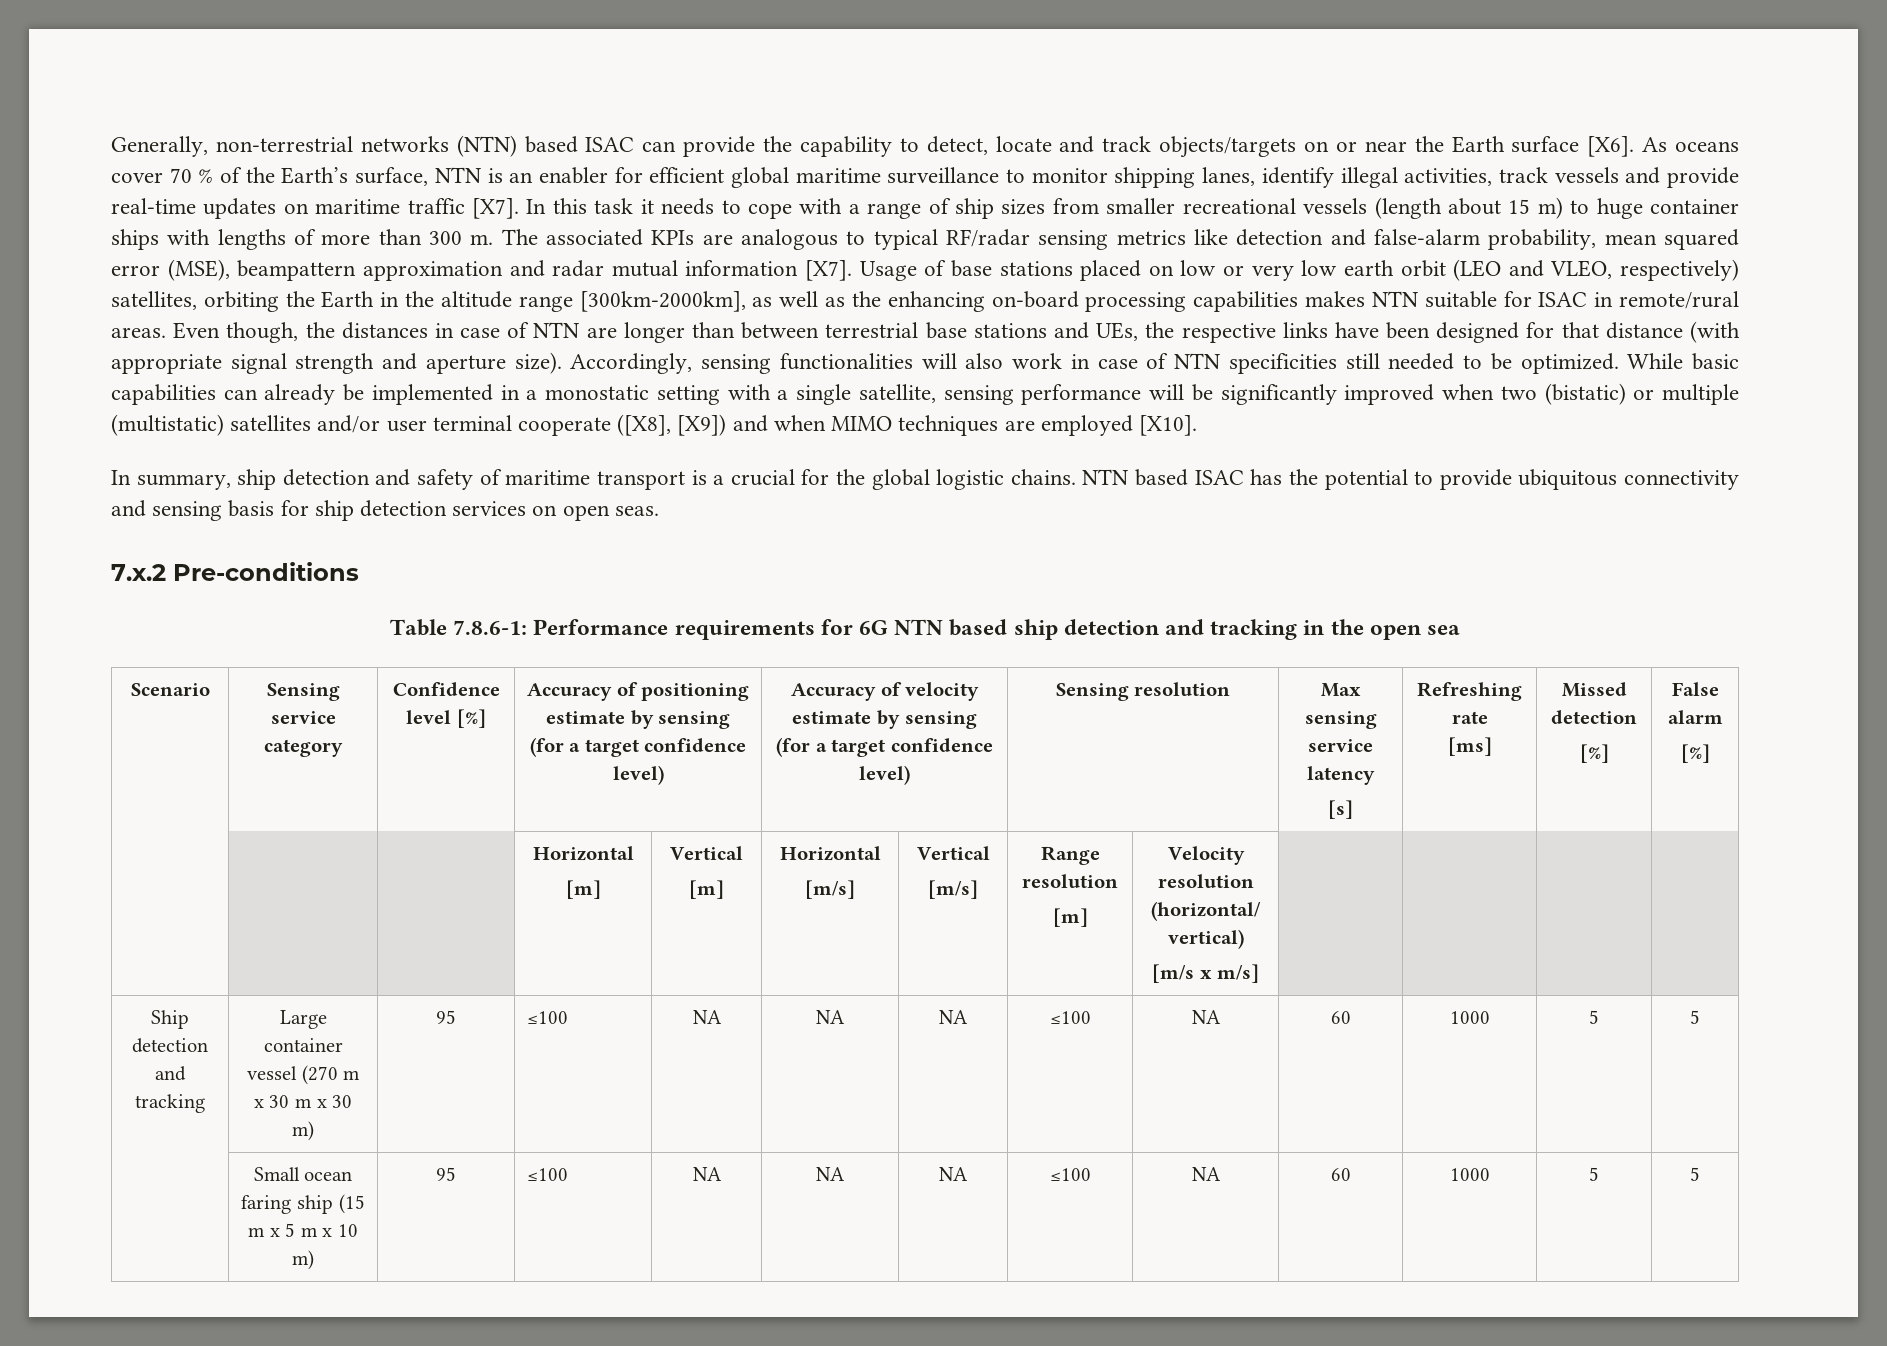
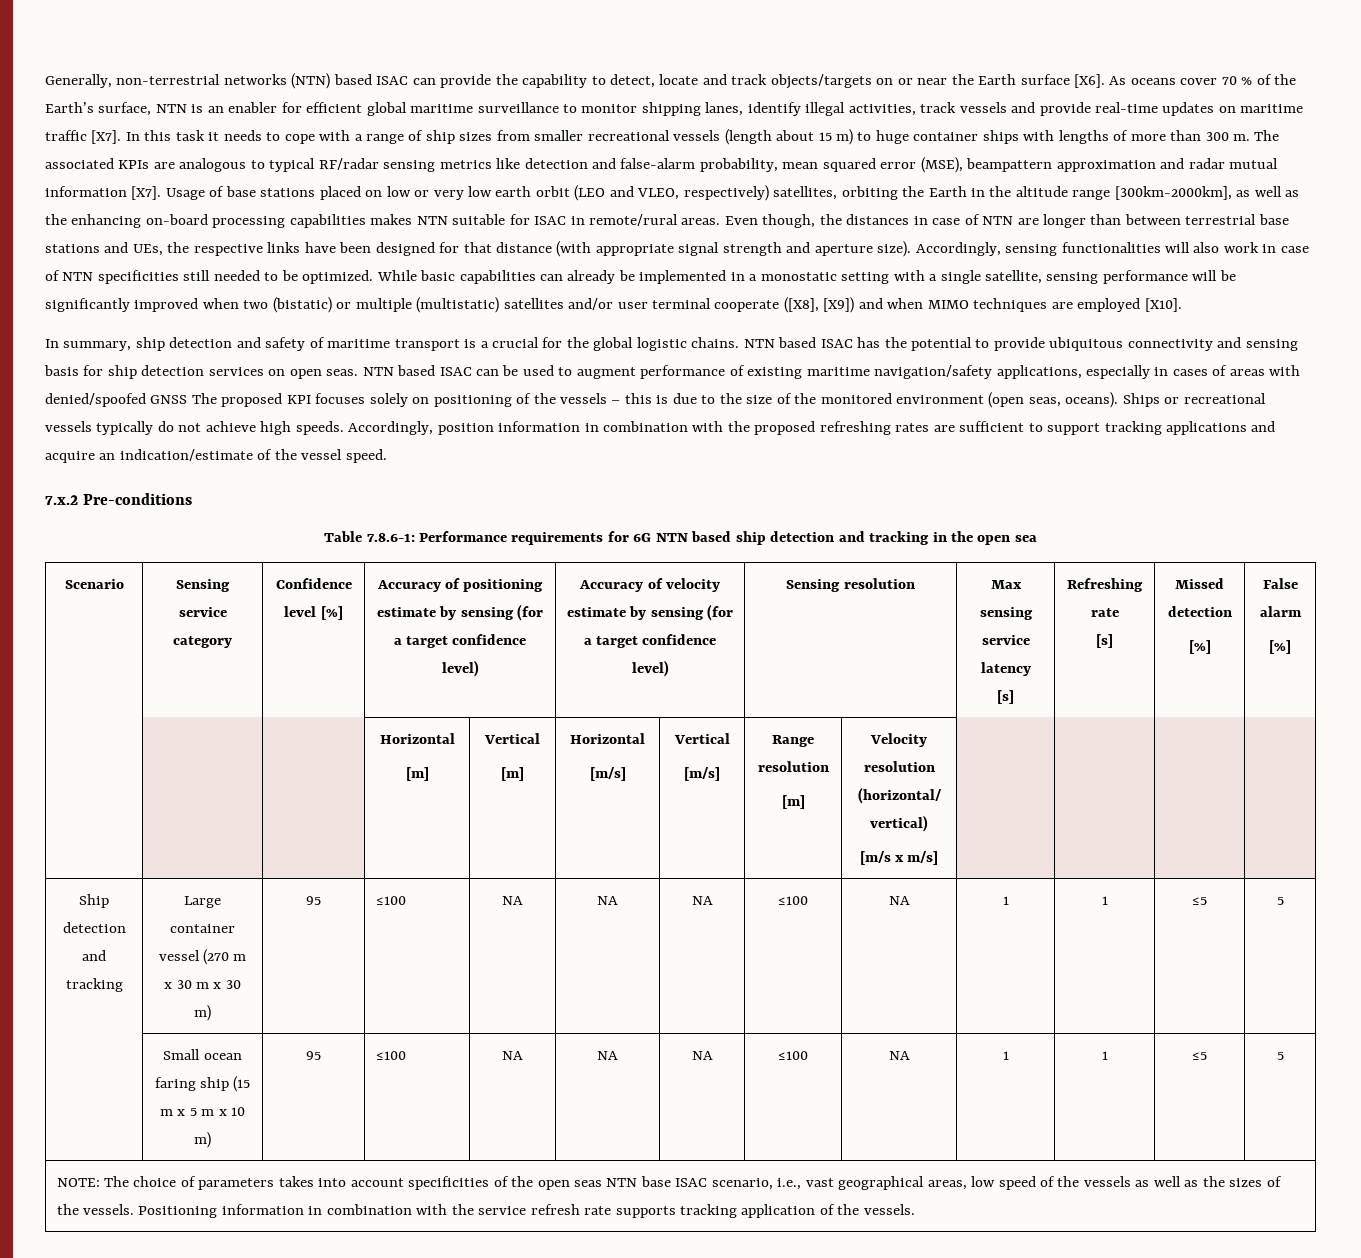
+ NTN based ISAC can be used to augment performance of existing maritime navigation/safety applications, especially in cases of areas with denied/spoofed GNSS The proposed KPI focuses solely on positioning of the vessels – this is due to the size of the monitored environment (open seas, oceans). Ships or recreational vessels typically do not achieve high speeds. Accordingly, position information in combination with the proposed refreshing rates are sufficient to support tracking applications and acquire an indication/estimate of the vessel speed.
  Refreshing rate
- [ms]
+ [s]
- Ship detection and tracking | Large container vessel (270 m x 30 m x 30 m) | 95 | ≤100 | NA | NA | NA | ≤100 | NA | 60 | 1000 | 5 | 5
+ Ship detection and tracking | Large container vessel (270 m x 30 m x 30 m) | 95 | ≤100 | NA | NA | NA | ≤100 | NA | 1 | 1 | ≤5 | 5
- | Small ocean faring ship (15 m x 5 m x 10 m) | 95 | ≤100 | NA | NA | NA | ≤100 | NA | 60 | 1000 | 5 | 5
+ | Small ocean faring ship (15 m x 5 m x 10 m) | 95 | ≤100 | NA | NA | NA | ≤100 | NA | 1 | 1 | ≤5 | 5
+ NOTE: The choice of parameters takes into account specificities of the open seas NTN base ISAC scenario, i.e., vast geographical areas, low speed of the vessels as well as the sizes of the vessels. Positioning information in combination with the service refresh rate supports tracking application of the vessels.

